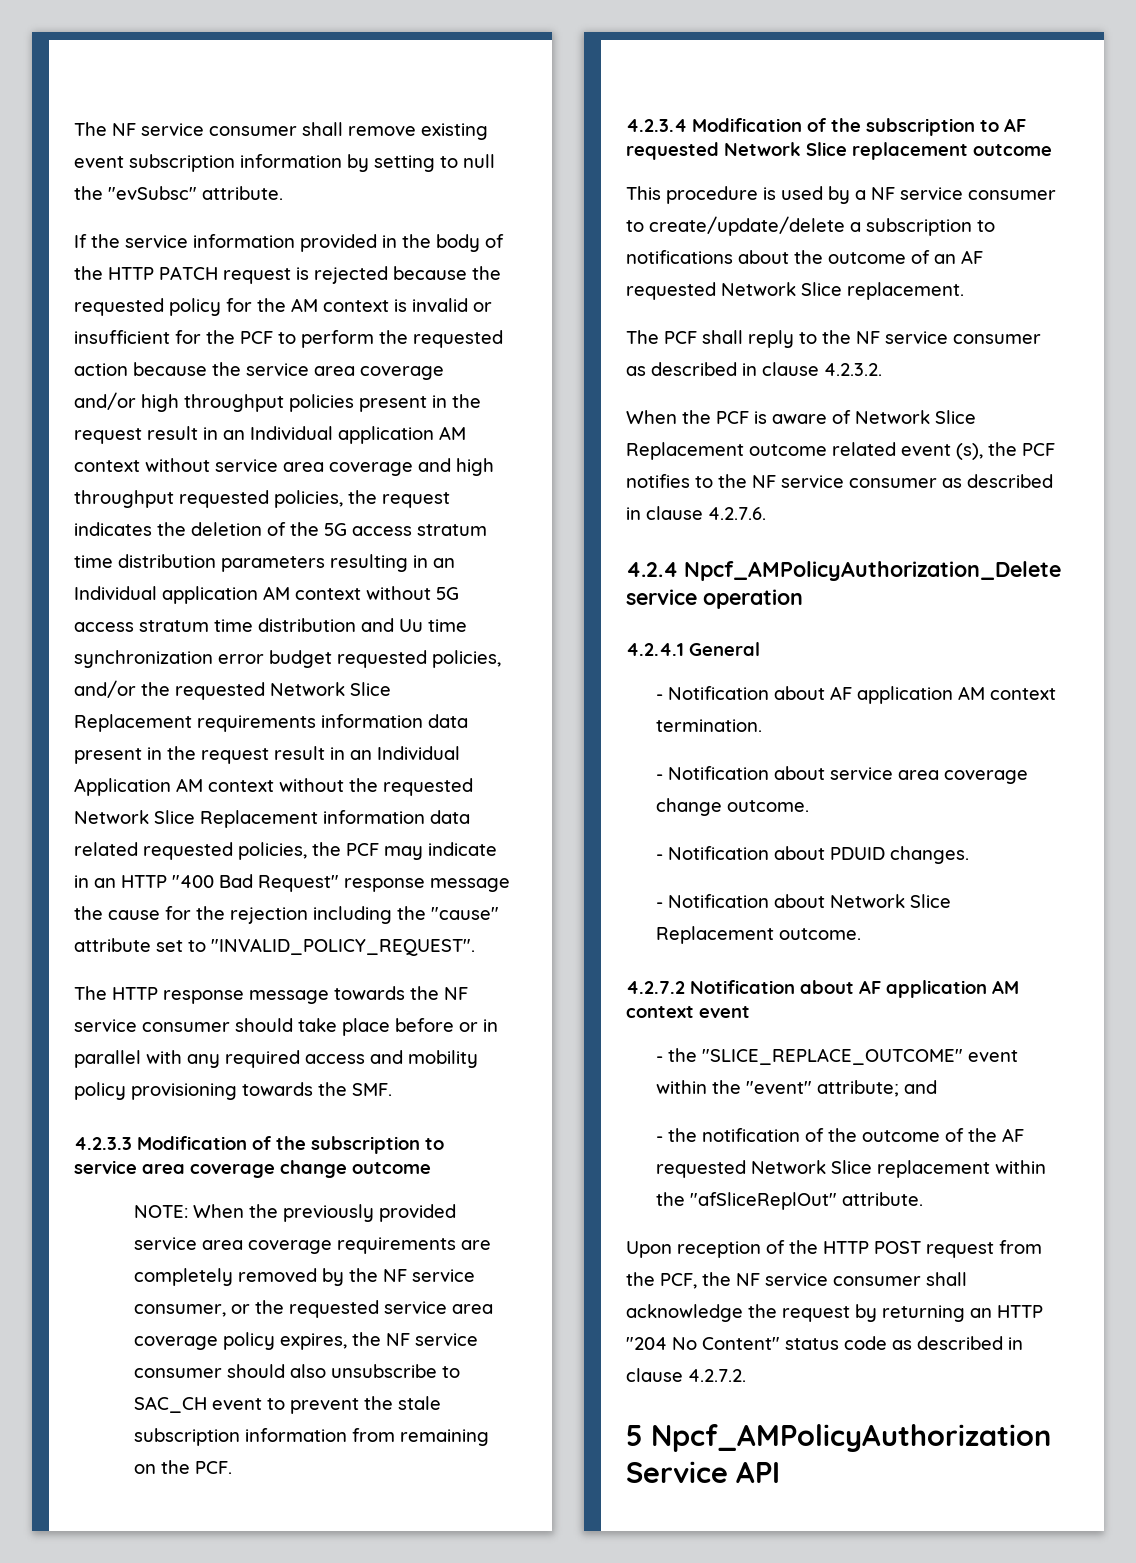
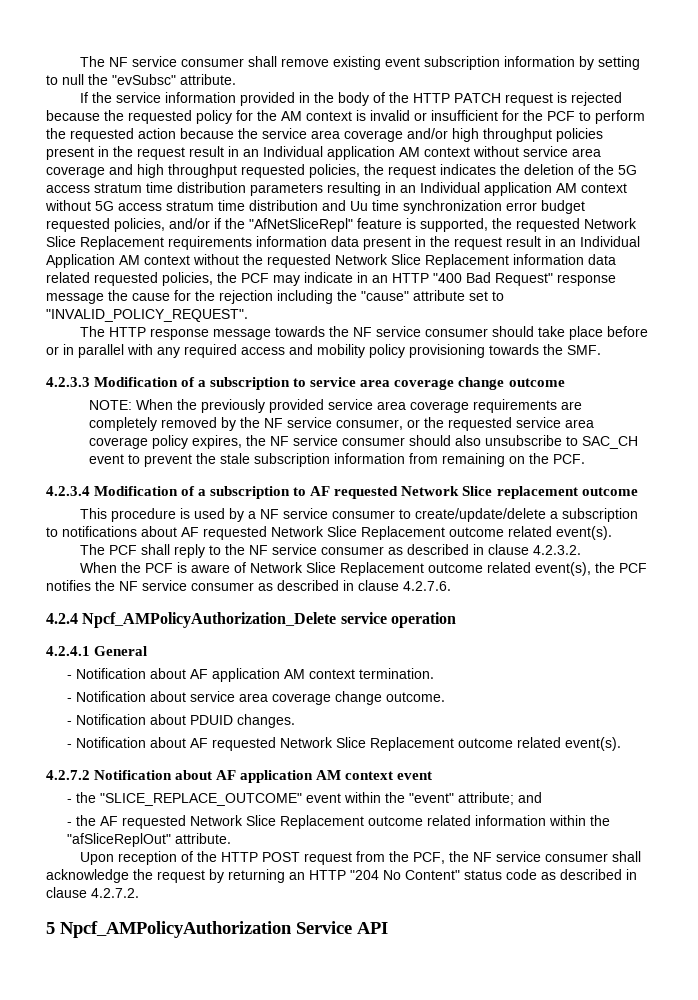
- If the service information provided in the body of the HTTP PATCH request is rejected because the requested policy for the AM context is invalid or insufficient for the PCF to perform the requested action because the service area coverage and/or high throughput policies present in the request result in an Individual application AM context without service area coverage and high throughput requested policies, the request indicates the deletion of the 5G access stratum time distribution parameters resulting in an Individual application AM context without 5G access stratum time distribution and Uu time synchronization error budget requested policies, and/or the requested Network Slice Replacement requirements information data present in the request result in an Individual Application AM context without the requested Network Slice Replacement information data related requested policies, the PCF may indicate in an HTTP "400 Bad Request" response message the cause for the rejection including the "cause" attribute set to "INVALID_POLICY_REQUEST".
+ If the service information provided in the body of the HTTP PATCH request is rejected because the requested policy for the AM context is invalid or insufficient for the PCF to perform the requested action because the service area coverage and/or high throughput policies present in the request result in an Individual application AM context without service area coverage and high throughput requested policies, the request indicates the deletion of the 5G access stratum time distribution parameters resulting in an Individual application AM context without 5G access stratum time distribution and Uu time synchronization error budget requested policies, and/or if the "AfNetSliceRepl" feature is supported, the requested Network Slice Replacement requirements information data present in the request result in an Individual Application AM context without the requested Network Slice Replacement information data related requested policies, the PCF may indicate in an HTTP "400 Bad Request" response message the cause for the rejection including the "cause" attribute set to "INVALID_POLICY_REQUEST".
- 4.2.3.3 Modification of the subscription to service area coverage change outcome
+ 4.2.3.3 Modification of a subscription to service area coverage change outcome
- 4.2.3.4 Modification of the subscription to AF requested Network Slice replacement outcome
+ 4.2.3.4 Modification of a subscription to AF requested Network Slice replacement outcome
- This procedure is used by a NF service consumer to create/update/delete a subscription to notifications about the outcome of an AF requested Network Slice replacement.
+ This procedure is used by a NF service consumer to create/update/delete a subscription to notifications about AF requested Network Slice Replacement outcome related event(s).
- When the PCF is aware of Network Slice Replacement outcome related event (s), the PCF notifies to the NF service consumer as described in clause 4.2.7.6.
+ When the PCF is aware of Network Slice Replacement outcome related event(s), the PCF notifies the NF service consumer as described in clause 4.2.7.6.
- - Notification about Network Slice Replacement outcome.
+ - Notification about AF requested Network Slice Replacement outcome related event(s).
- - the notification of the outcome of the AF requested Network Slice replacement within the "afSliceReplOut" attribute.
+ - the AF requested Network Slice Replacement outcome related information within the "afSliceReplOut" attribute.

